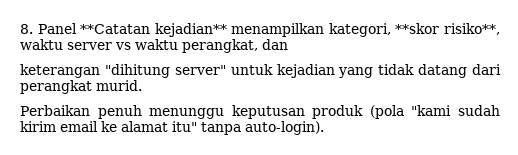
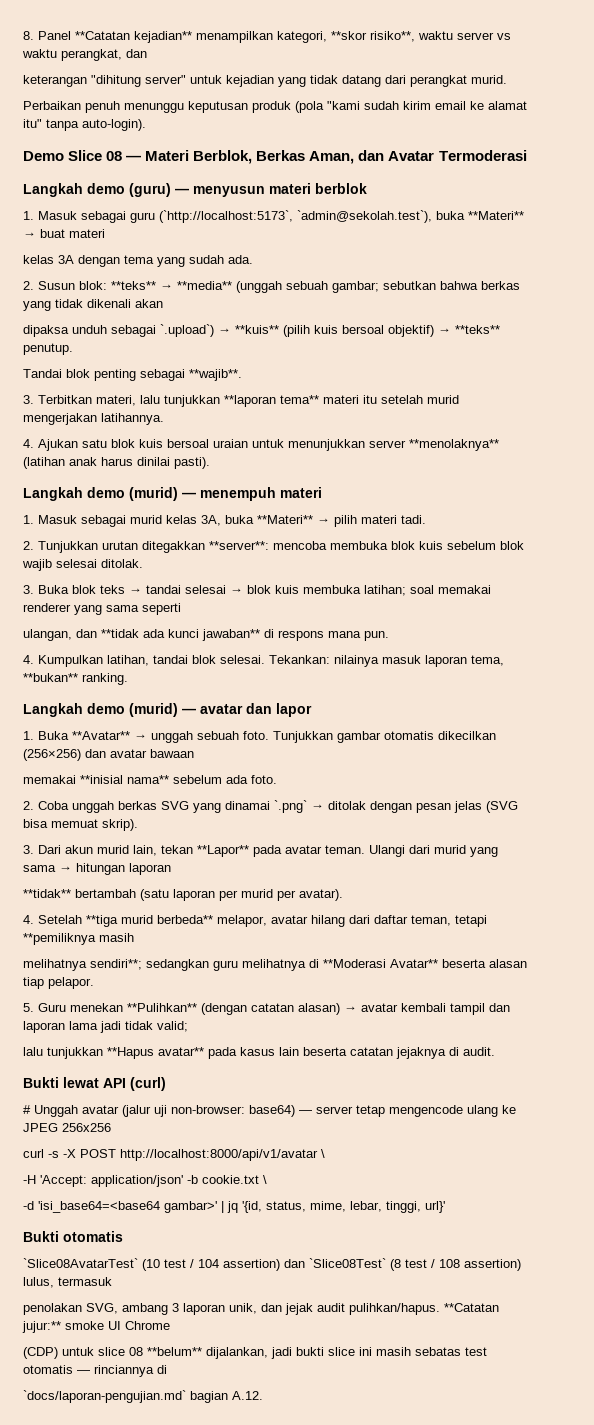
+ Demo Slice 08 — Materi Berblok, Berkas Aman, dan Avatar Termoderasi
+ Langkah demo (guru) — menyusun materi berblok
+ 1. Masuk sebagai guru (`http://localhost:5173`, `admin@sekolah.test`), buka **Materi** → buat materi
+ kelas 3A dengan tema yang sudah ada.
+ 2. Susun blok: **teks** → **media** (unggah sebuah gambar; sebutkan bahwa berkas yang tidak dikenali akan
+ dipaksa unduh sebagai `.upload`) → **kuis** (pilih kuis bersoal objektif) → **teks** penutup.
+ Tandai blok penting sebagai **wajib**.
+ 3. Terbitkan materi, lalu tunjukkan **laporan tema** materi itu setelah murid mengerjakan latihannya.
+ 4. Ajukan satu blok kuis bersoal uraian untuk menunjukkan server **menolaknya** (latihan anak harus dinilai pasti).
+ Langkah demo (murid) — menempuh materi
+ 1. Masuk sebagai murid kelas 3A, buka **Materi** → pilih materi tadi.
+ 2. Tunjukkan urutan ditegakkan **server**: mencoba membuka blok kuis sebelum blok wajib selesai ditolak.
+ 3. Buka blok teks → tandai selesai → blok kuis membuka latihan; soal memakai renderer yang sama seperti
+ ulangan, dan **tidak ada kunci jawaban** di respons mana pun.
+ 4. Kumpulkan latihan, tandai blok selesai. Tekankan: nilainya masuk laporan tema, **bukan** ranking.
+ Langkah demo (murid) — avatar dan lapor
+ 1. Buka **Avatar** → unggah sebuah foto. Tunjukkan gambar otomatis dikecilkan (256×256) dan avatar bawaan
+ memakai **inisial nama** sebelum ada foto.
+ 2. Coba unggah berkas SVG yang dinamai `.png` → ditolak dengan pesan jelas (SVG bisa memuat skrip).
+ 3. Dari akun murid lain, tekan **Lapor** pada avatar teman. Ulangi dari murid yang sama → hitungan laporan
+ **tidak** bertambah (satu laporan per murid per avatar).
+ 4. Setelah **tiga murid berbeda** melapor, avatar hilang dari daftar teman, tetapi **pemiliknya masih
+ melihatnya sendiri**; sedangkan guru melihatnya di **Moderasi Avatar** beserta alasan tiap pelapor.
+ 5. Guru menekan **Pulihkan** (dengan catatan alasan) → avatar kembali tampil dan laporan lama jadi tidak valid;
+ lalu tunjukkan **Hapus avatar** pada kasus lain beserta catatan jejaknya di audit.
+ Bukti lewat API (curl)
+ # Unggah avatar (jalur uji non-browser: base64) — server tetap mengencode ulang ke JPEG 256x256
+ curl -s -X POST http://localhost:8000/api/v1/avatar \
+ -H 'Accept: application/json' -b cookie.txt \
+ -d 'isi_base64=<base64 gambar>' | jq '{id, status, mime, lebar, tinggi, url}'
+ Bukti otomatis
+ `Slice08AvatarTest` (10 test / 104 assertion) dan `Slice08Test` (8 test / 108 assertion) lulus, termasuk
+ penolakan SVG, ambang 3 laporan unik, dan jejak audit pulihkan/hapus. **Catatan jujur:** smoke UI Chrome
+ (CDP) untuk slice 08 **belum** dijalankan, jadi bukti slice ini masih sebatas test otomatis — rinciannya di
+ `docs/laporan-pengujian.md` bagian A.12.

